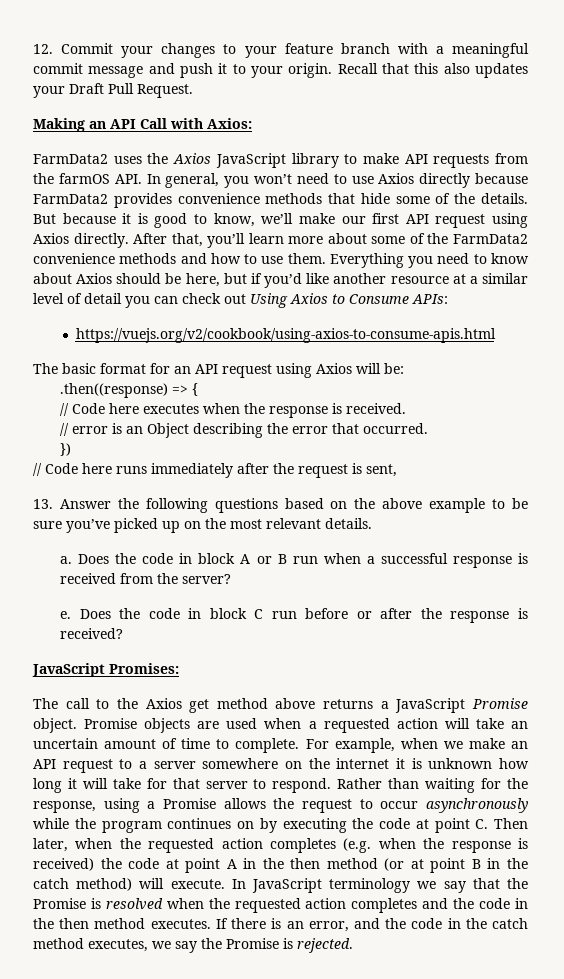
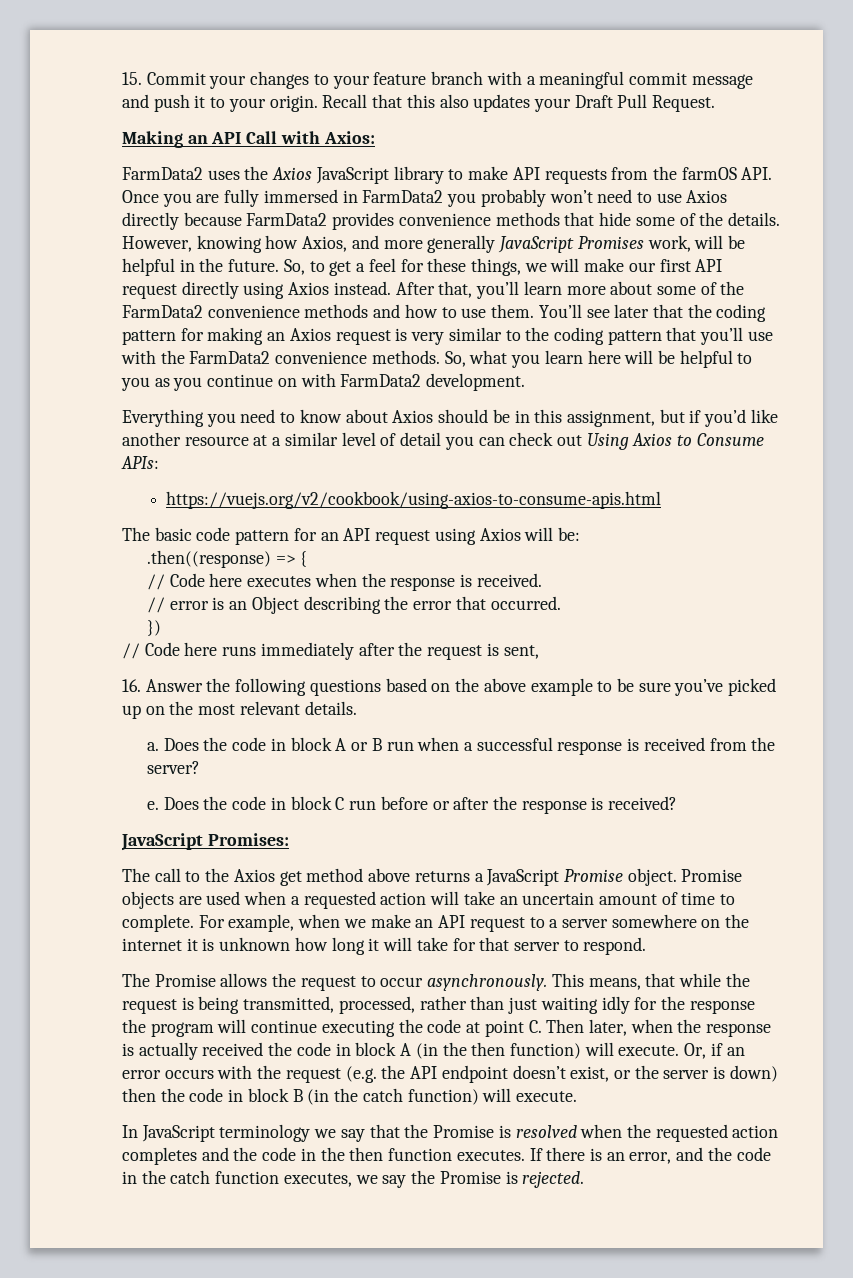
- 12. Commit your changes to your feature branch with a meaningful commit message and push it to your origin.
+ 15. Commit your changes to your feature branch with a meaningful commit message and push it to your origin.
- FarmData2 uses the Axios JavaScript library to make API requests from the farmOS API. In general, you won’t need to use Axios directly because FarmData2 provides convenience methods that hide some of the details.
+ FarmData2 uses the Axios JavaScript library to make API requests from the farmOS API. Once you are fully immersed in FarmData2 you probably won’t need to use Axios directly because FarmData2 provides convenience methods that hide some of the details.
- But because it is good to know, we’ll make our first API request using Axios directly.
+ However, knowing how Axios, and more generally JavaScript Promises work, will be helpful in the future. So, to get a feel for these things, we will make our first API request directly using Axios instead.
- After that, you’ll learn more about some of the FarmData2 convenience methods and how to use them. Everything you need to know about Axios should be here, but if you’d like another resource at a similar level of detail you can check out Using Axios to Consume APIs:
+ After that, you’ll learn more about some of the FarmData2 convenience methods and how to use them. You’ll see later that the coding pattern for making an Axios request is very similar to the coding pattern that you’ll use with the FarmData2 convenience methods. So, what you learn here will be helpful to you as you continue on with FarmData2 development.
+ Everything you need to know about Axios should be in this assignment, but if you’d like another resource at a similar level of detail you can check out Using Axios to Consume APIs:
- The basic format for an API request using Axios will be:
+ The basic code pattern for an API request using Axios will be:
- 13. Answer the following questions based on the above example to be sure you’ve picked up on the most relevant details.
+ 16. Answer the following questions based on the above example to be sure you’ve picked up on the most relevant details.
- For example, when we make an API request to a server somewhere on the internet it is unknown how long it will take for that server to respond. Rather than waiting for the response, using a Promise allows the request to occur asynchronously while the program continues on by executing the code at point C. Then later, when the requested action completes (e.g. when the response is received) the code at point A in the then method (or at point B in the catch method) will execute. In JavaScript terminology we say that the Promise is resolved when the requested action completes and the code in the then method executes.
+ For example, when we make an API request to a server somewhere on the internet it is unknown how long it will take for that server to respond.
+ The Promise allows the request to occur asynchronously. This means, that while the request is being transmitted, processed, rather than just waiting idly for the response the program will continue executing the code at point C. Then later, when the response is actually received the code in block A (in the then function) will execute. Or, if an error occurs with the request (e.g. the API endpoint doesn’t exist, or the server is down) then the code in block B (in the catch function) will execute.
+ In JavaScript terminology we say that the Promise is resolved when the requested action completes and the code in the then function executes.
- If there is an error, and the code in the catch method executes, we say the Promise is rejected.
+ If there is an error, and the code in the catch function executes, we say the Promise is rejected.

